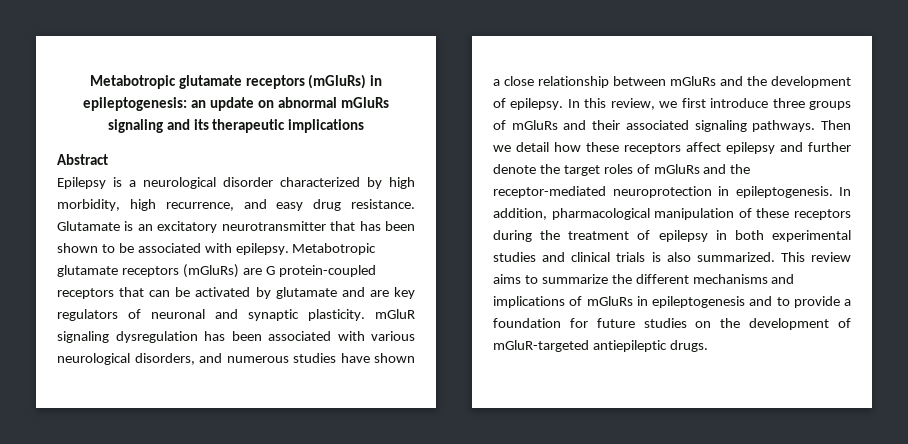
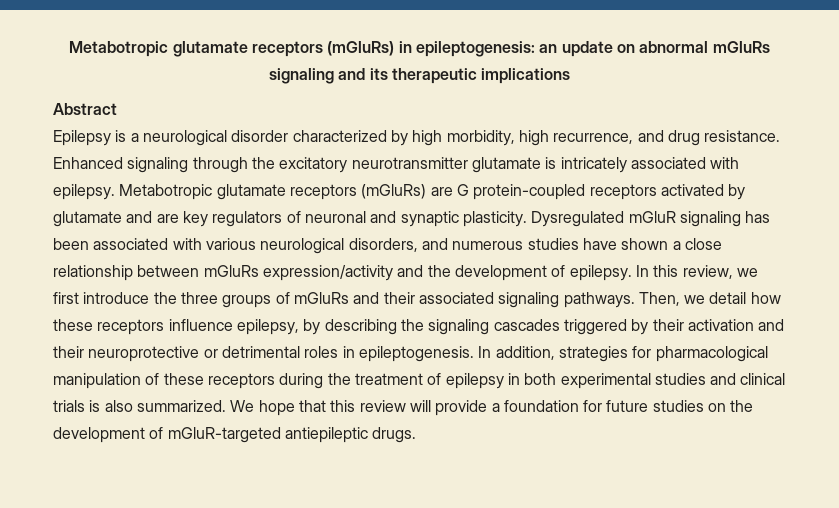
- Epilepsy is a neurological disorder characterized by high morbidity, high recurrence, and easy drug resistance.
+ Epilepsy is a neurological disorder characterized by high morbidity, high recurrence, and drug resistance.
- Glutamate is an excitatory neurotransmitter that has been shown to be associated with epilepsy.
+ Enhanced signaling through the excitatory neurotransmitter glutamate is intricately associated with epilepsy.
- Metabotropic glutamate receptors (mGluRs) are G protein-coupled receptors that can be activated by glutamate and are key regulators of neuronal and synaptic plasticity. mGluR signaling dysregulation has been associated with various neurological disorders, and numerous studies have shown a close relationship between mGluRs and the development of epilepsy.
+ Metabotropic glutamate receptors (mGluRs) are G protein-coupled receptors activated by glutamate and are key regulators of neuronal and synaptic plasticity. Dysregulated mGluR signaling has been associated with various neurological disorders, and numerous studies have shown a close relationship between mGluRs expression/activity and the development of epilepsy.
- In this review, we first introduce three groups of mGluRs and their associated signaling pathways.
+ In this review, we first introduce the three groups of mGluRs and their associated signaling pathways.
- Then we detail how these receptors affect epilepsy and further denote the target roles of mGluRs and the receptor-mediated neuroprotection in epileptogenesis.
+ Then, we detail how these receptors influence epilepsy, by describing the signaling cascades triggered by their activation and their neuroprotective or detrimental roles in epileptogenesis.
- In addition, pharmacological manipulation of these receptors during the treatment of epilepsy in both experimental studies and clinical trials is also summarized.
+ In addition, strategies for pharmacological manipulation of these receptors during the treatment of epilepsy in both experimental studies and clinical trials is also summarized.
- This review aims to summarize the different mechanisms and implications of mGluRs in epileptogenesis and to provide a foundation for future studies on the development of mGluR-targeted antiepileptic drugs.
+ We hope that this review will provide a foundation for future studies on the development of mGluR-targeted antiepileptic drugs.

